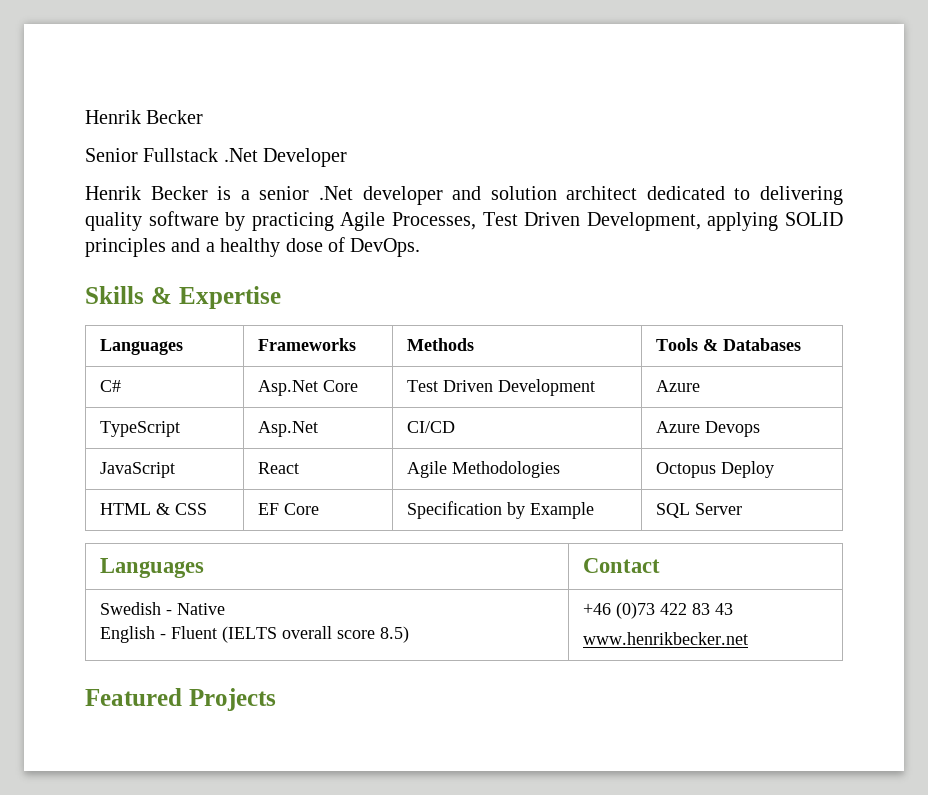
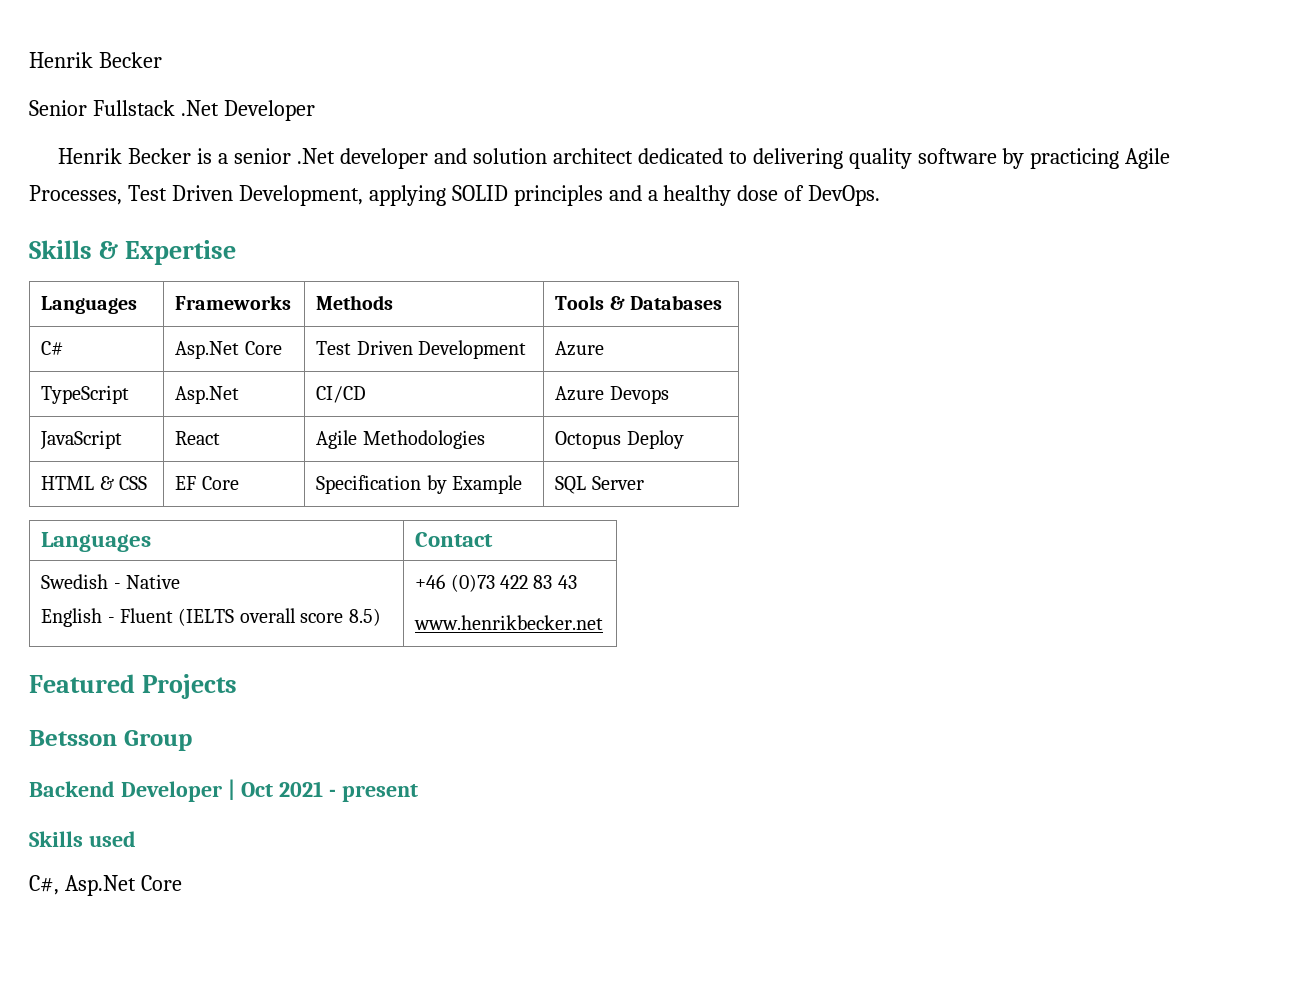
+ Betsson Group
+ Backend Developer | Oct 2021 - present
+ Skills used
+ C#, Asp.Net Core

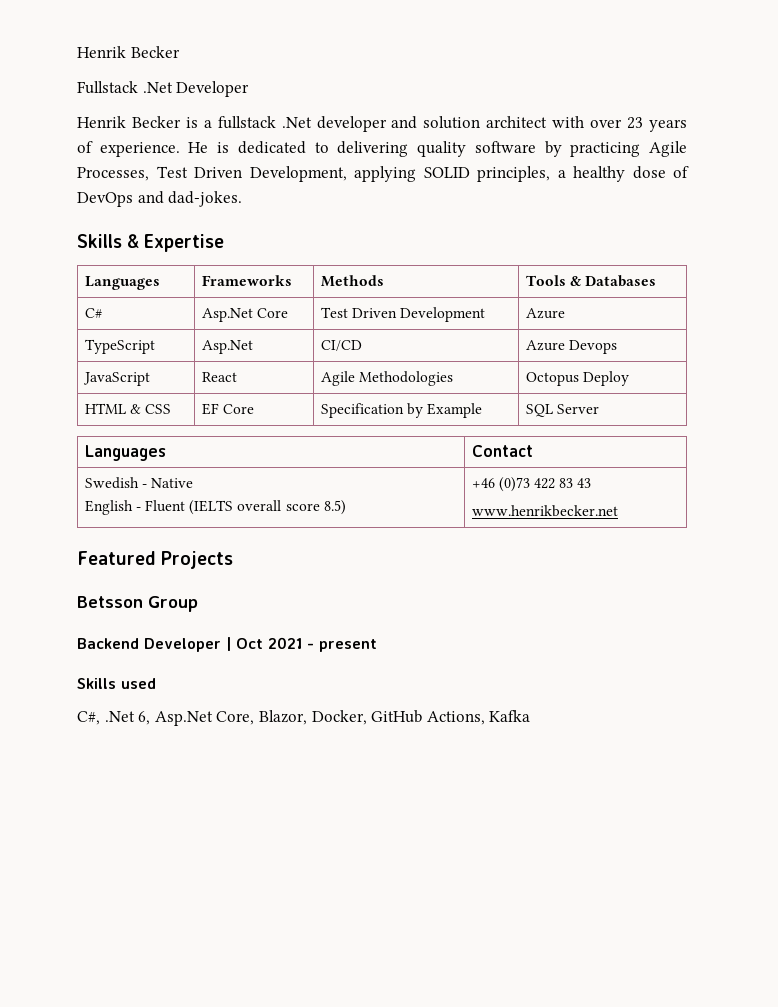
- Senior Fullstack .Net Developer
+ Fullstack .Net Developer
- Henrik Becker is a senior .Net developer and solution architect dedicated to delivering quality software by practicing Agile Processes, Test Driven Development, applying SOLID principles and a healthy dose of DevOps.
+ Henrik Becker is a fullstack .Net developer and solution architect with over 23 years of experience. He is dedicated to delivering quality software by practicing Agile Processes, Test Driven Development, applying SOLID principles, a healthy dose of DevOps and dad-jokes.
- C#, Asp.Net Core
+ C#, .Net 6, Asp.Net Core, Blazor, Docker, GitHub Actions, Kafka

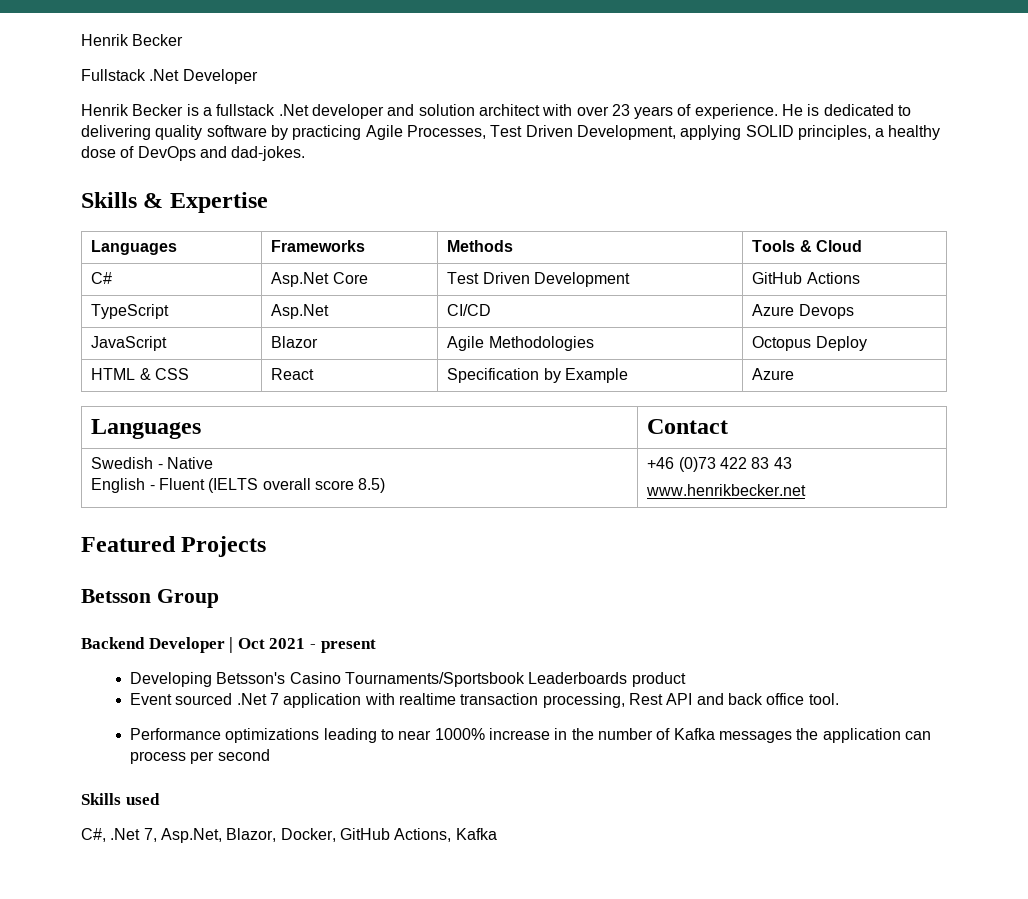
- Languages | Frameworks | Methods | Tools & Databases
+ Languages | Frameworks | Methods | Tools & Cloud
- C# | Asp.Net Core | Test Driven Development | Azure
+ C# | Asp.Net Core | Test Driven Development | GitHub Actions
- JavaScript | React | Agile Methodologies | Octopus Deploy
+ JavaScript | Blazor | Agile Methodologies | Octopus Deploy
- HTML & CSS | EF Core | Specification by Example | SQL Server
+ HTML & CSS | React | Specification by Example | Azure
+ Developing Betsson's Casino Tournaments/Sportsbook Leaderboards product
+ Event sourced .Net 7 application with realtime transaction processing, Rest API and back office tool.
+ Performance optimizations leading to near 1000% increase in the number of Kafka messages the application can process per second
- C#, .Net 6, Asp.Net Core, Blazor, Docker, GitHub Actions, Kafka
+ C#, .Net 7, Asp.Net, Blazor, Docker, GitHub Actions, Kafka

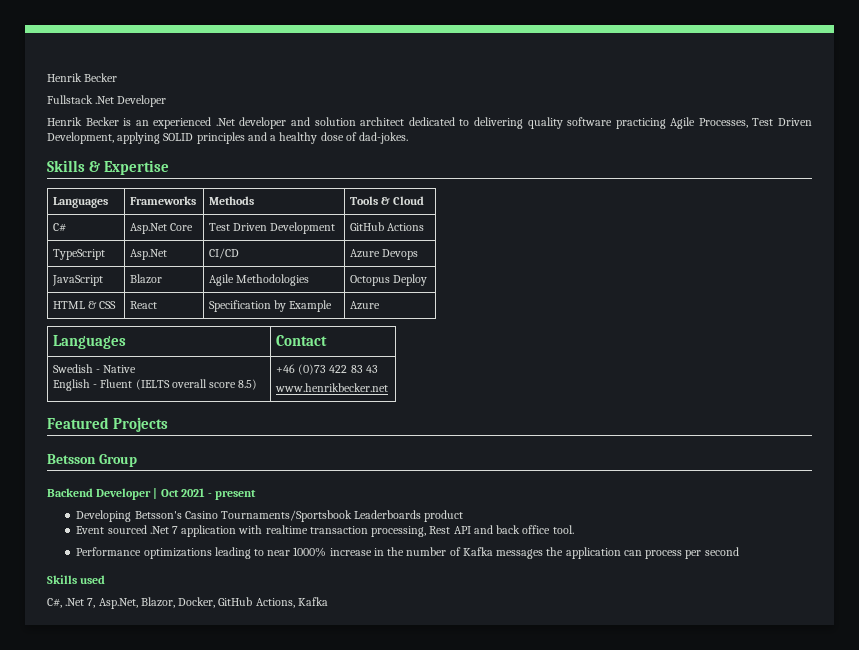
- Henrik Becker is a fullstack .Net developer and solution architect with over 23 years of experience. He is dedicated to delivering quality software by practicing Agile Processes, Test Driven Development, applying SOLID principles, a healthy dose of DevOps and dad-jokes.
+ Henrik Becker is an experienced .Net developer and solution architect dedicated to delivering quality software practicing Agile Processes, Test Driven Development, applying SOLID principles and a healthy dose of dad-jokes.

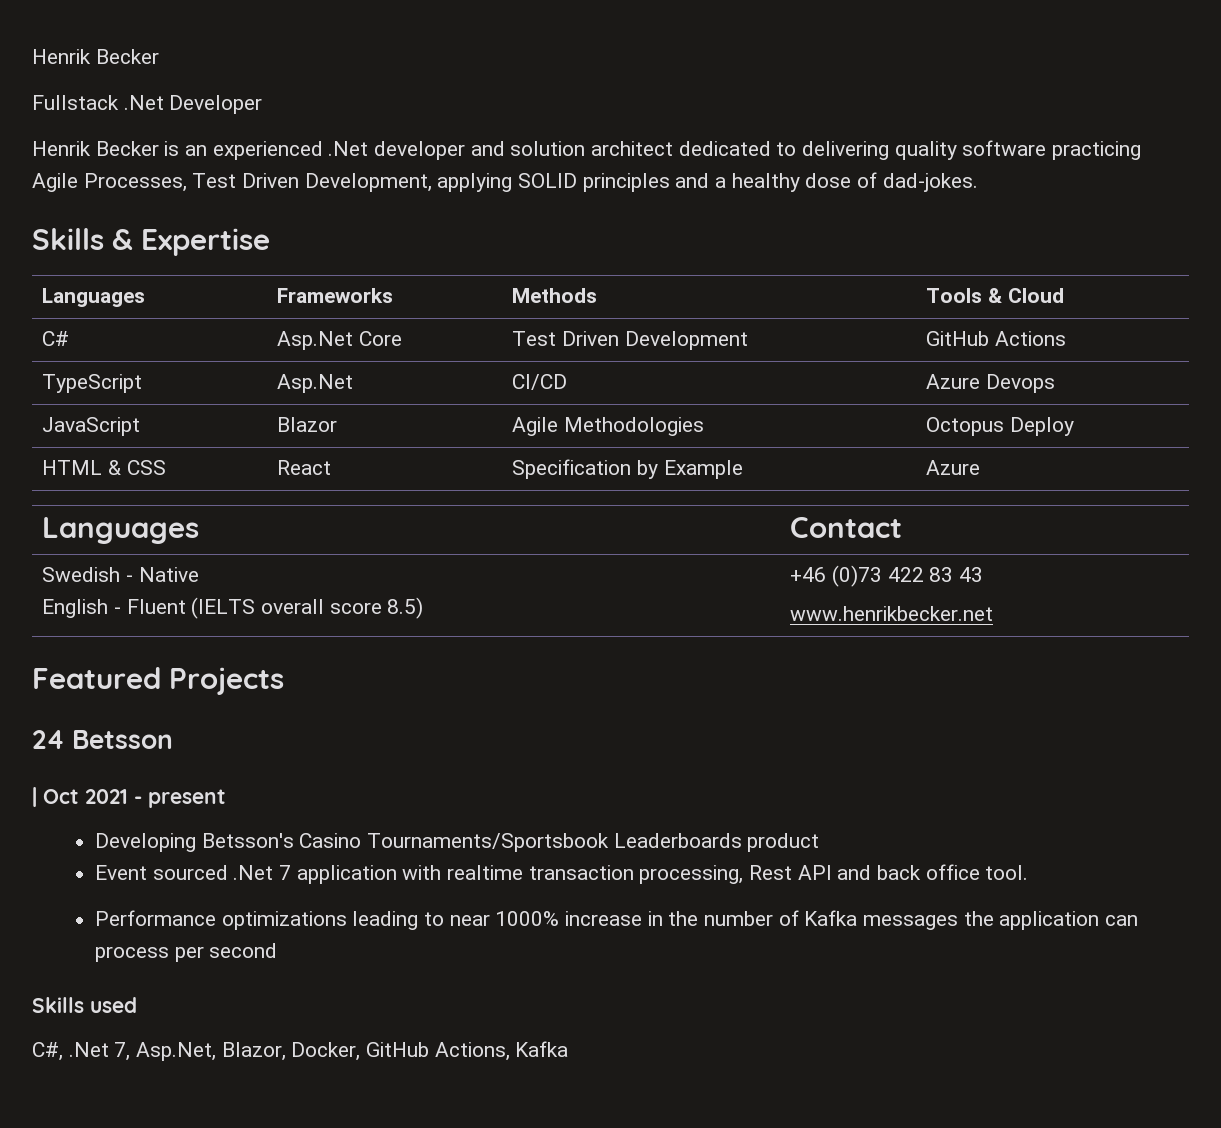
- Betsson Group
- Backend Developer | Oct 2021 - present
+ 24 Betsson
+ | Oct 2021 - present

